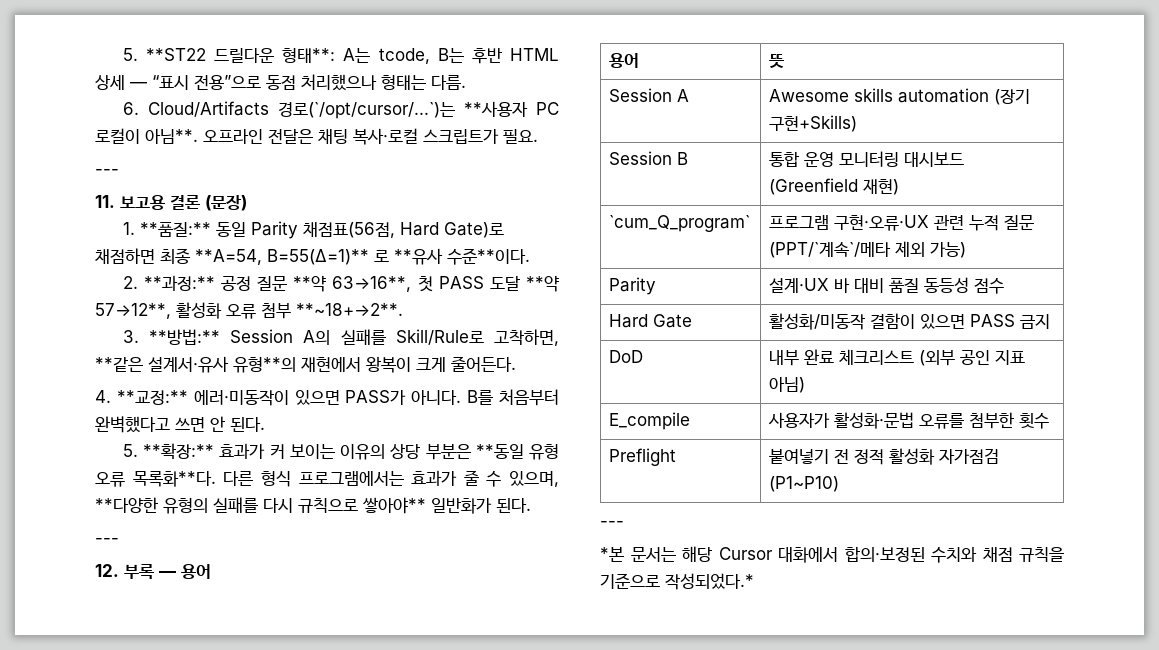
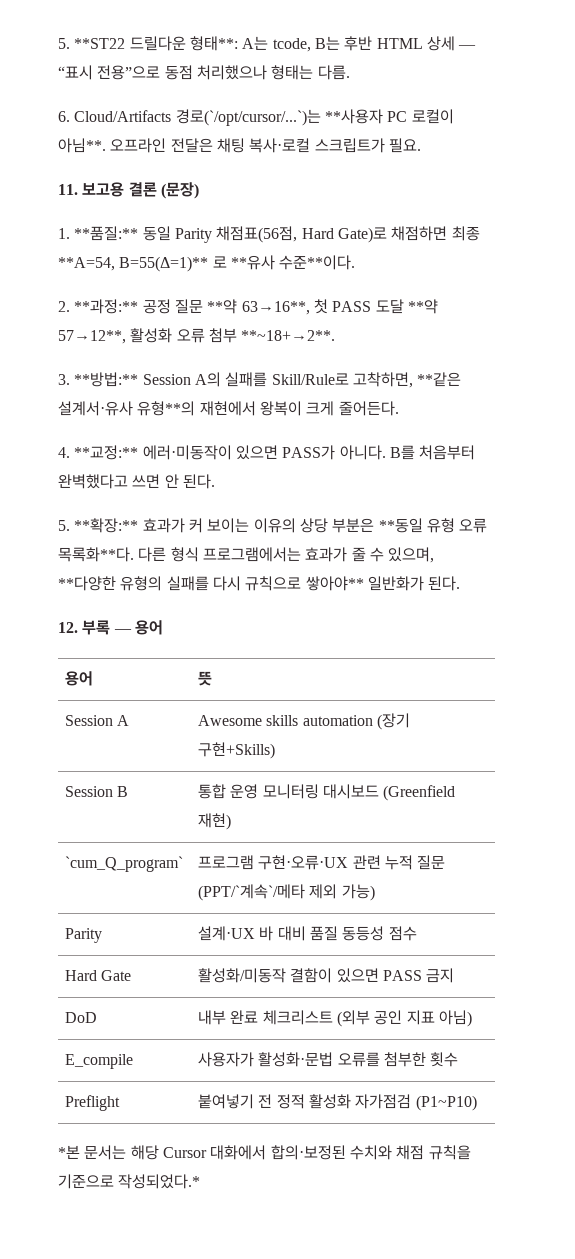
  오프라인 전달은 채팅 복사·로컬 스크립트가 필요.
- ---
  다른 형식 프로그램에서는 효과가 줄 수 있으며, **다양한 유형의 실패를 다시 규칙으로 쌓아야** 일반화가 된다.
- ---
  Preflight | 붙여넣기 전 정적 활성화 자가점검 (P1~P10)
- ---

